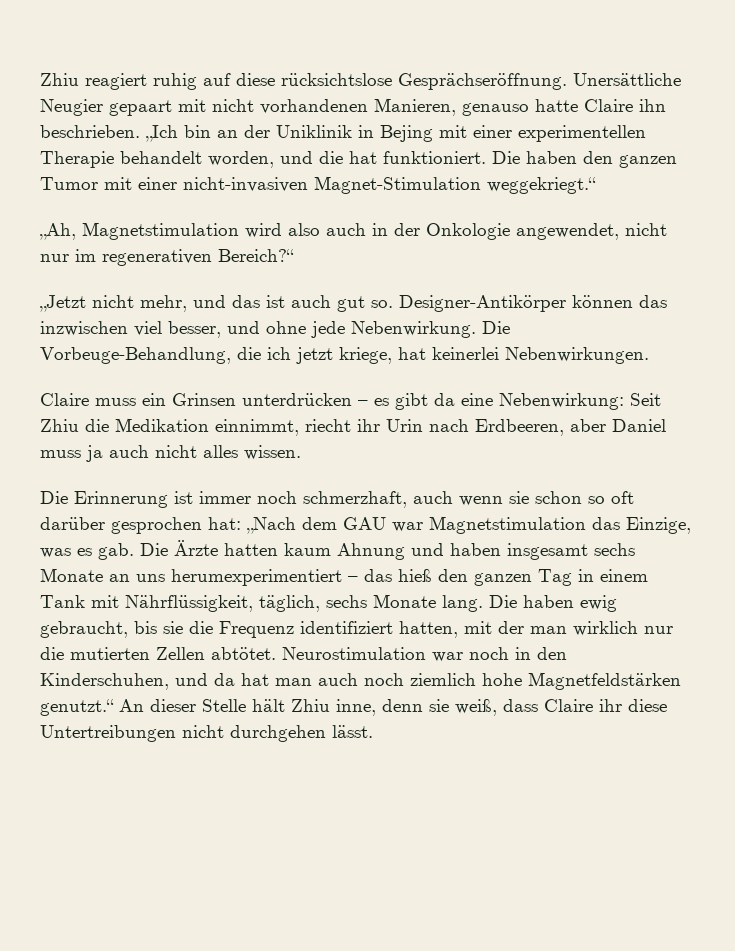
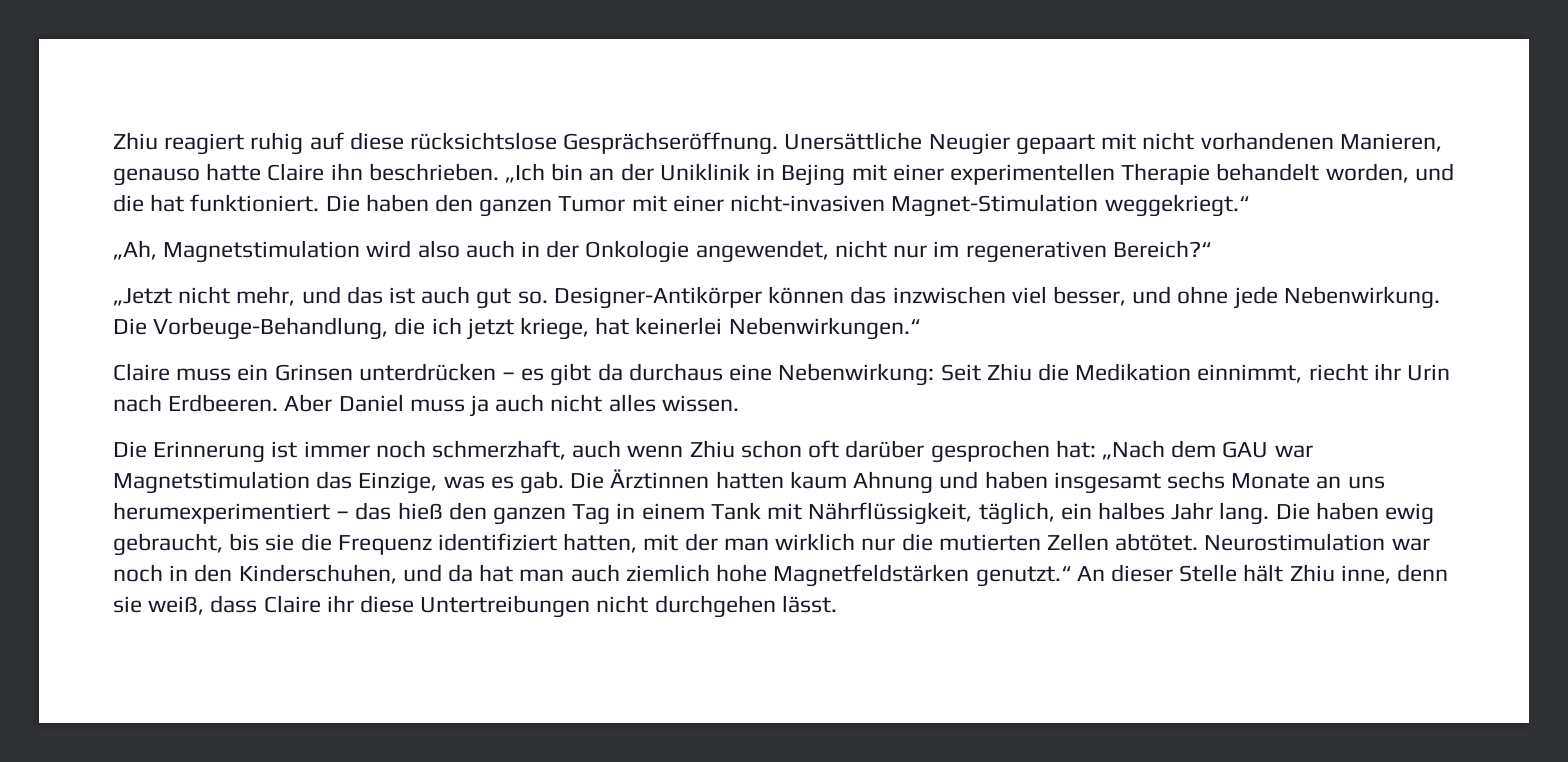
- Die Vorbeuge-Behandlung, die ich jetzt kriege, hat keinerlei Nebenwirkungen.
+ Die Vorbeuge-Behandlung, die ich jetzt kriege, hat keinerlei Nebenwirkungen.“
- Claire muss ein Grinsen unterdrücken – es gibt da eine Nebenwirkung: Seit Zhiu die Medikation einnimmt, riecht ihr Urin nach Erdbeeren, aber Daniel muss ja auch nicht alles wissen.
+ Claire muss ein Grinsen unterdrücken – es gibt da durchaus eine Nebenwirkung: Seit Zhiu die Medikation einnimmt, riecht ihr Urin nach Erdbeeren. Aber Daniel muss ja auch nicht alles wissen.
- Die Erinnerung ist immer noch schmerzhaft, auch wenn sie schon so oft darüber gesprochen hat: „Nach dem GAU war Magnetstimulation das Einzige, was es gab.
+ Die Erinnerung ist immer noch schmerzhaft, auch wenn Zhiu schon oft darüber gesprochen hat: „Nach dem GAU war Magnetstimulation das Einzige, was es gab.
- Die Ärzte hatten kaum Ahnung und haben insgesamt sechs Monate an uns herumexperimentiert – das hieß den ganzen Tag in einem Tank mit Nährflüssigkeit, täglich, sechs Monate lang.
+ Die Ärztinnen hatten kaum Ahnung und haben insgesamt sechs Monate an uns herumexperimentiert – das hieß den ganzen Tag in einem Tank mit Nährflüssigkeit, täglich, ein halbes Jahr lang.
- Neurostimulation war noch in den Kinderschuhen, und da hat man auch noch ziemlich hohe Magnetfeldstärken genutzt.“ An dieser Stelle hält Zhiu inne, denn sie weiß, dass Claire ihr diese Untertreibungen nicht durchgehen lässt.
+ Neurostimulation war noch in den Kinderschuhen, und da hat man auch ziemlich hohe Magnetfeldstärken genutzt.“ An dieser Stelle hält Zhiu inne, denn sie weiß, dass Claire ihr diese Untertreibungen nicht durchgehen lässt.

